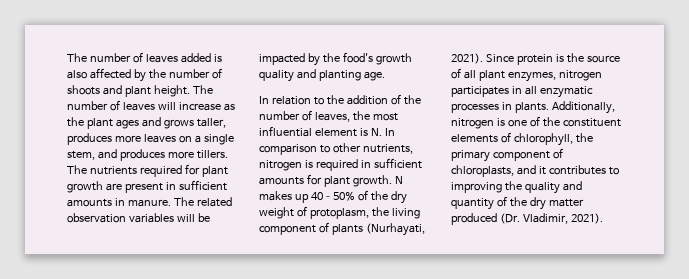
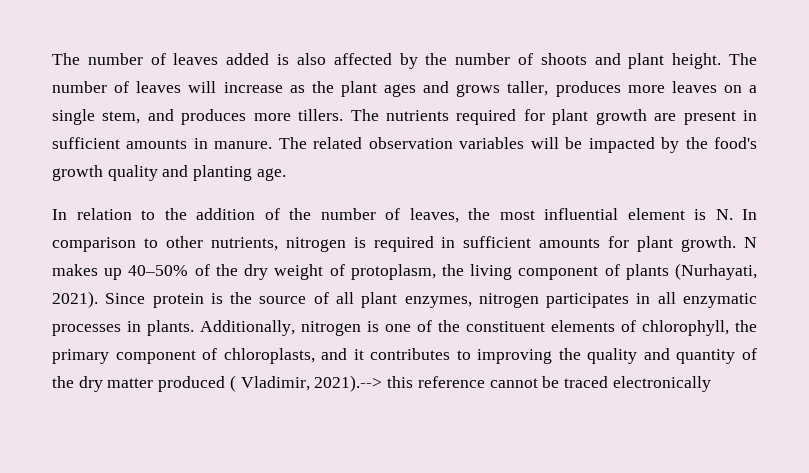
- Additionally, nitrogen is one of the constituent elements of chlorophyll, the primary component of chloroplasts, and it contributes to improving the quality and quantity of the dry matter produced (Dr. Vladimir, 2021).
+ Additionally, nitrogen is one of the constituent elements of chlorophyll, the primary component of chloroplasts, and it contributes to improving the quality and quantity of the dry matter produced ( Vladimir, 2021).--> this reference cannot be traced electronically

